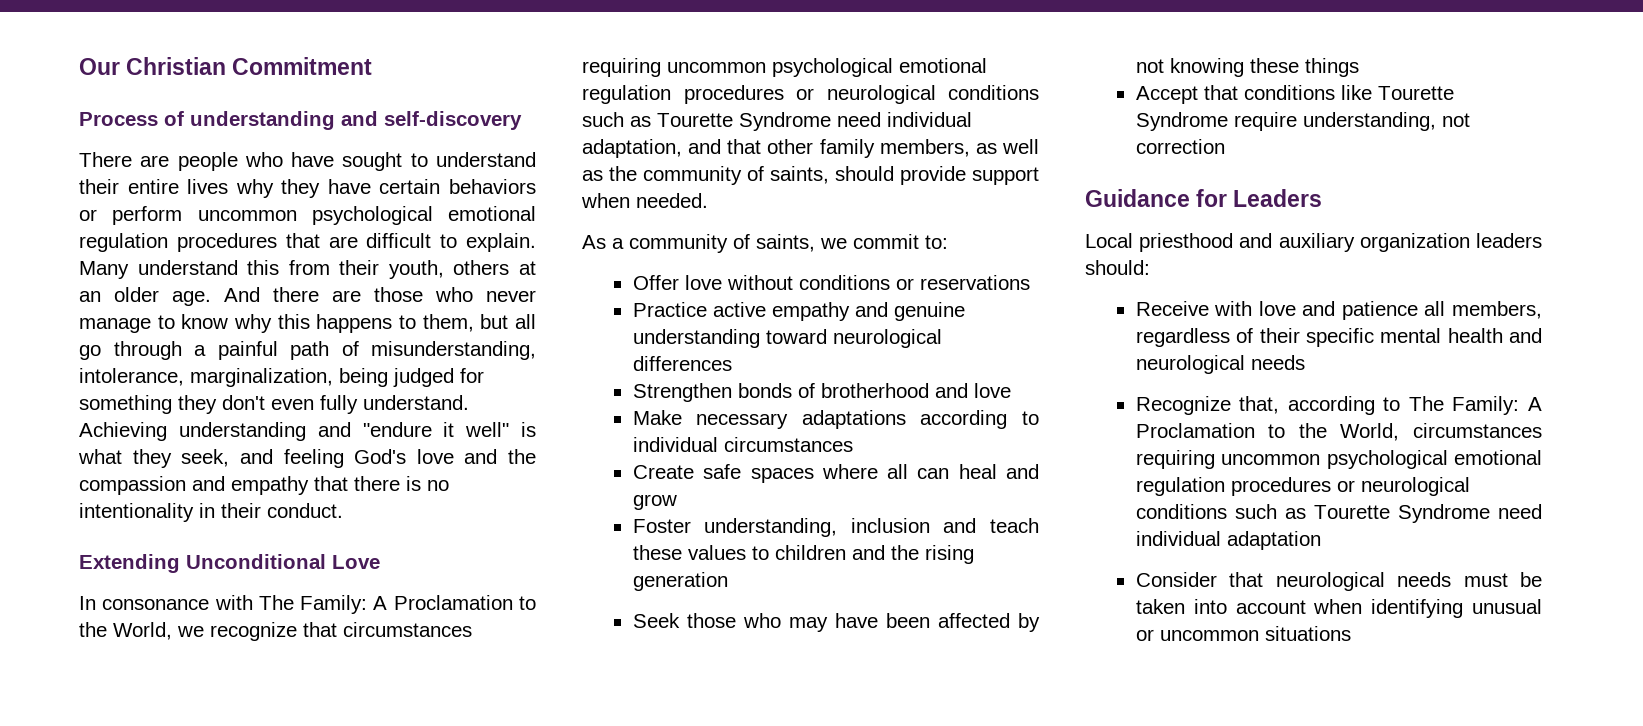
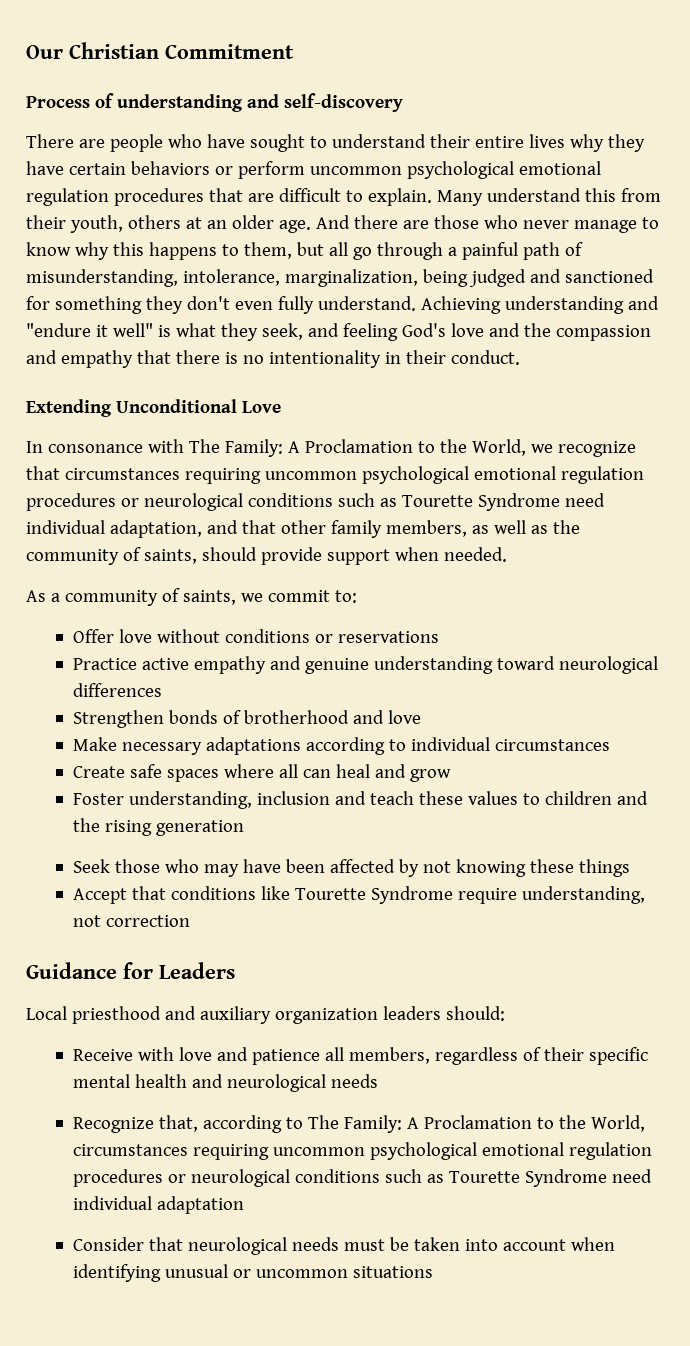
- And there are those who never manage to know why this happens to them, but all go through a painful path of misunderstanding, intolerance, marginalization, being judged for something they don't even fully understand.
+ And there are those who never manage to know why this happens to them, but all go through a painful path of misunderstanding, intolerance, marginalization, being judged and sanctioned for something they don't even fully understand.

